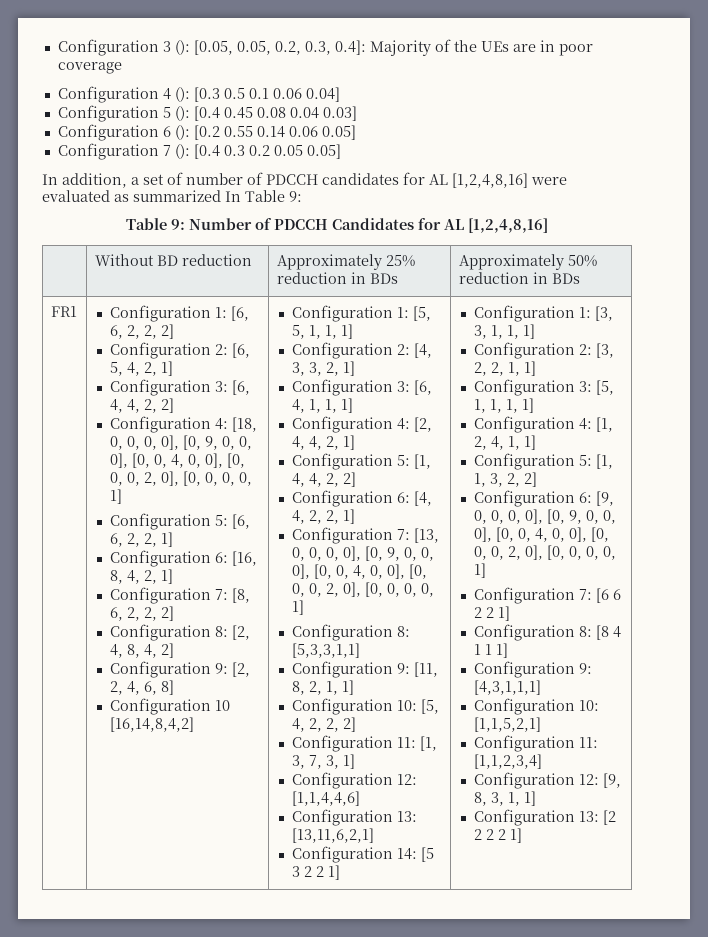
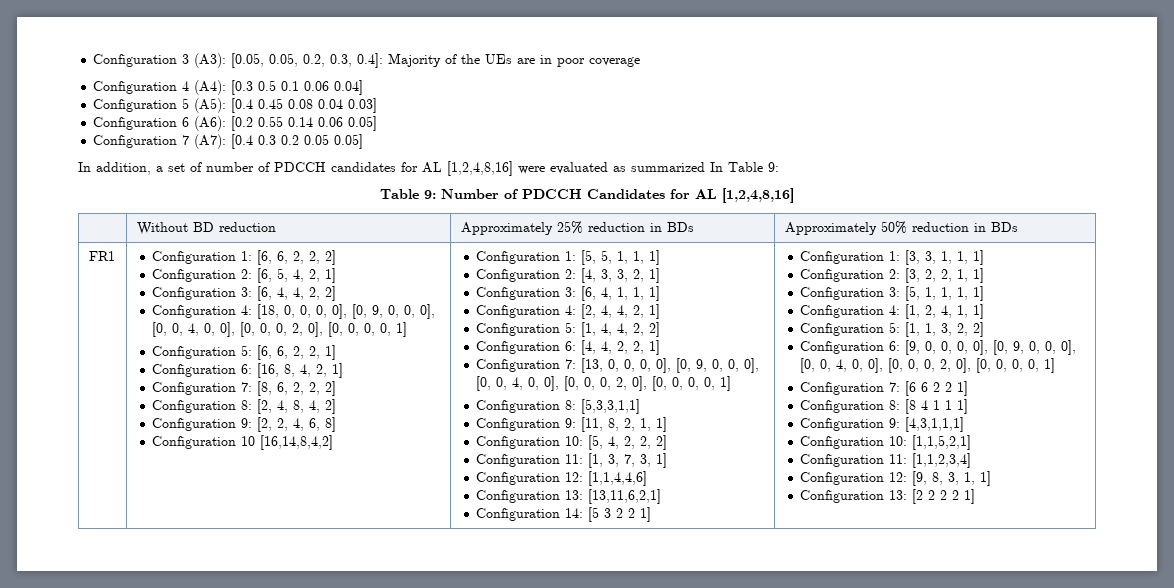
- Configuration 3 (): [0.05, 0.05, 0.2, 0.3, 0.4]: Majority of the UEs are in poor coverage
+ Configuration 3 (A3): [0.05, 0.05, 0.2, 0.3, 0.4]: Majority of the UEs are in poor coverage
- Configuration 4 (): [0.3 0.5 0.1 0.06 0.04]
+ Configuration 4 (A4): [0.3 0.5 0.1 0.06 0.04]
- Configuration 5 (): [0.4 0.45 0.08 0.04 0.03]
+ Configuration 5 (A5): [0.4 0.45 0.08 0.04 0.03]
- Configuration 6 (): [0.2 0.55 0.14 0.06 0.05]
+ Configuration 6 (A6): [0.2 0.55 0.14 0.06 0.05]
- Configuration 7 (): [0.4 0.3 0.2 0.05 0.05]
+ Configuration 7 (A7): [0.4 0.3 0.2 0.05 0.05]

